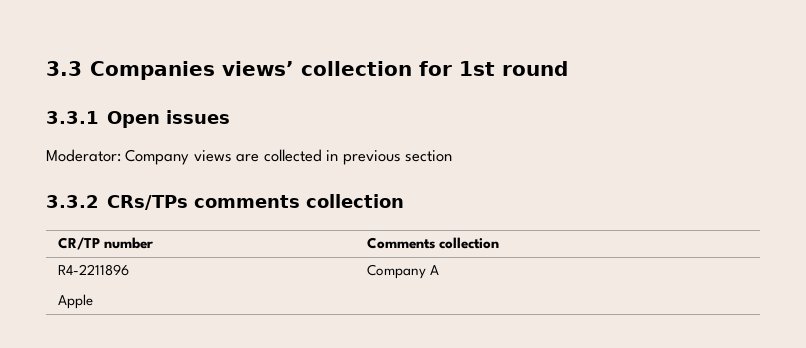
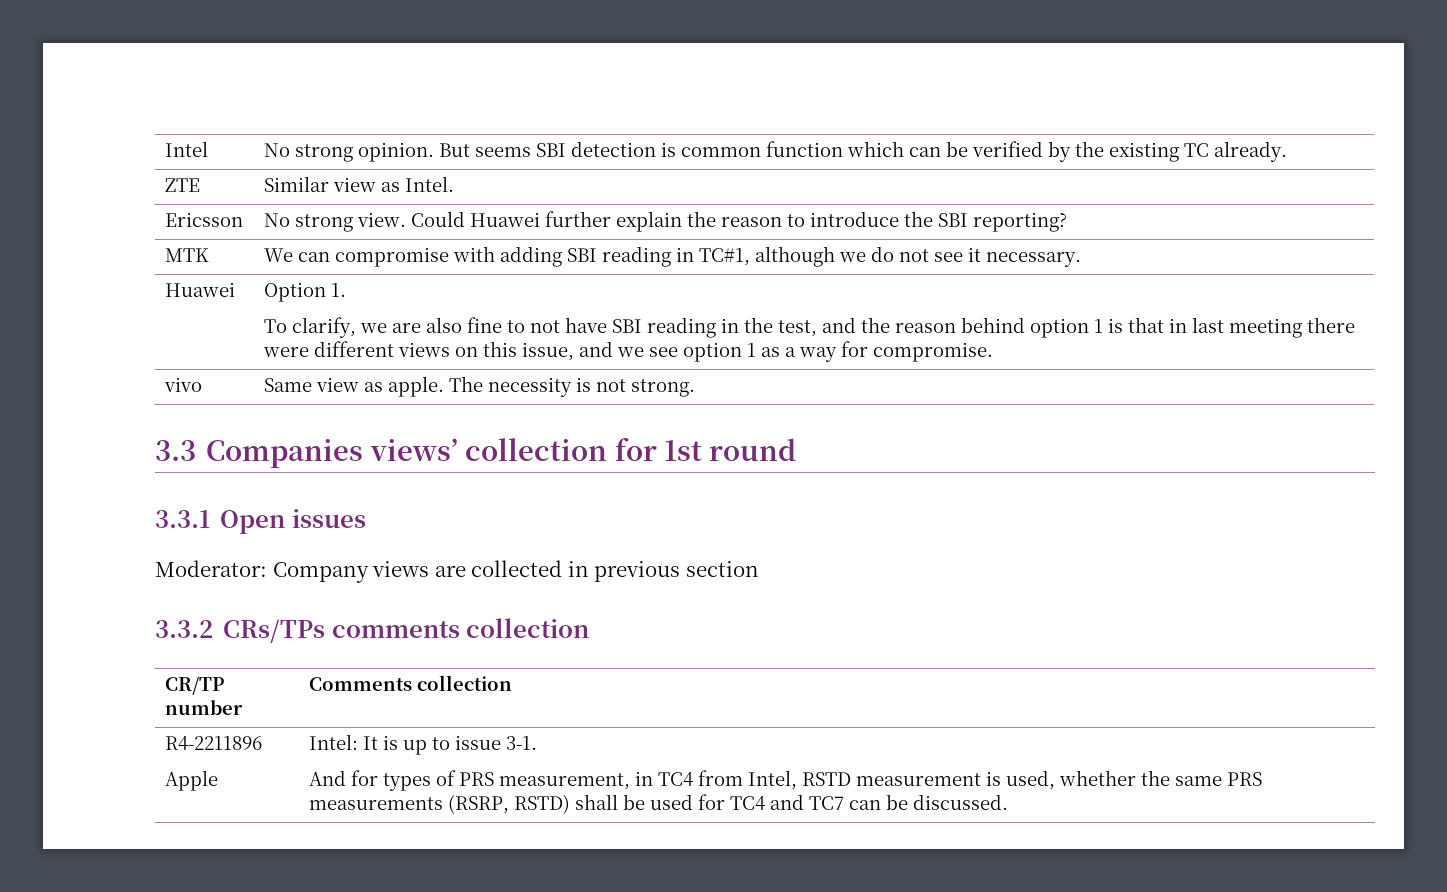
+ Intel | No strong opinion. But seems SBI detection is common function which can be verified by the existing TC already.
+ ZTE | Similar view as Intel.
+ Ericsson | No strong view. Could Huawei further explain the reason to introduce the SBI reporting?
+ MTK | We can compromise with adding SBI reading in TC#1, although we do not see it necessary.
+ Huawei | Option 1.
+ To clarify, we are also fine to not have SBI reading in the test, and the reason behind option 1 is that in last meeting there were different views on this issue, and we see option 1 as a way for compromise.
+ vivo | Same view as apple. The necessity is not strong.
  R4-2211896
- Apple | Company A
+ Apple | Intel: It is up to issue 3-1.
+ And for types of PRS measurement, in TC4 from Intel, RSTD measurement is used, whether the same PRS measurements (RSRP, RSTD) shall be used for TC4 and TC7 can be discussed.

